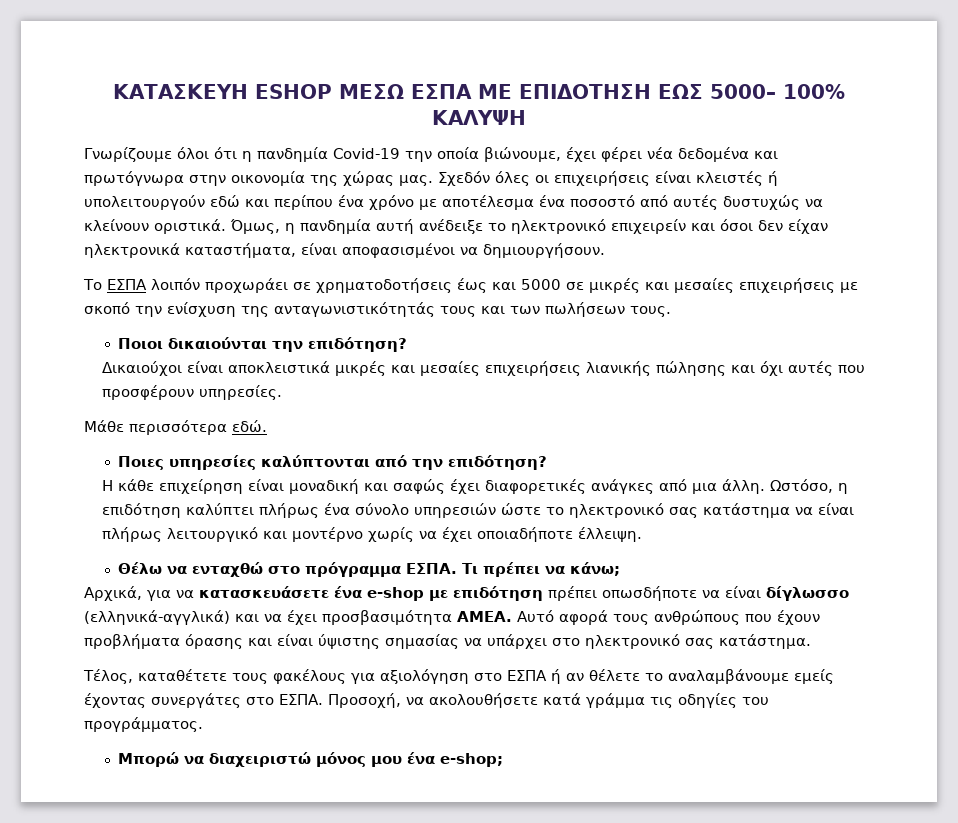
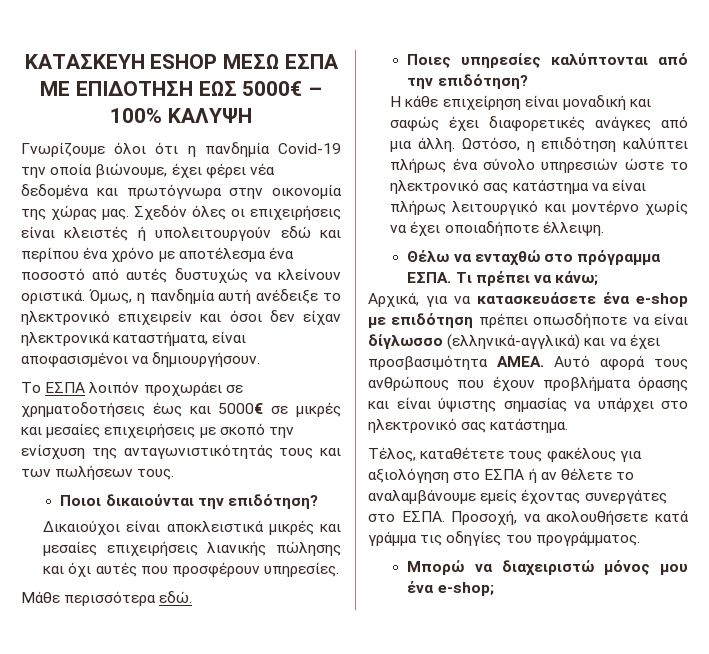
- ΚΑΤΑΣΚΕΥΗ ESHOP ΜΕΣΩ ΕΣΠΑ ΜΕ ΕΠΙΔΟΤΗΣΗ ΕΩΣ 5000– 100% ΚΑΛΥΨΗ
+ ΚΑΤΑΣΚΕΥΗ ESHOP ΜΕΣΩ ΕΣΠΑ ΜΕ ΕΠΙΔΟΤΗΣΗ ΕΩΣ 5000€ – 100% ΚΑΛΥΨΗ
- Το ΕΣΠΑ λοιπόν προχωράει σε χρηματοδοτήσεις έως και 5000 σε μικρές και μεσαίες επιχειρήσεις με σκοπό την ενίσχυση της ανταγωνιστικότητάς τους και των πωλήσεων τους.
+ Το ΕΣΠΑ λοιπόν προχωράει σε χρηματοδοτήσεις έως και 5000€ σε μικρές και μεσαίες επιχειρήσεις με σκοπό την ενίσχυση της ανταγωνιστικότητάς τους και των πωλήσεων τους.

